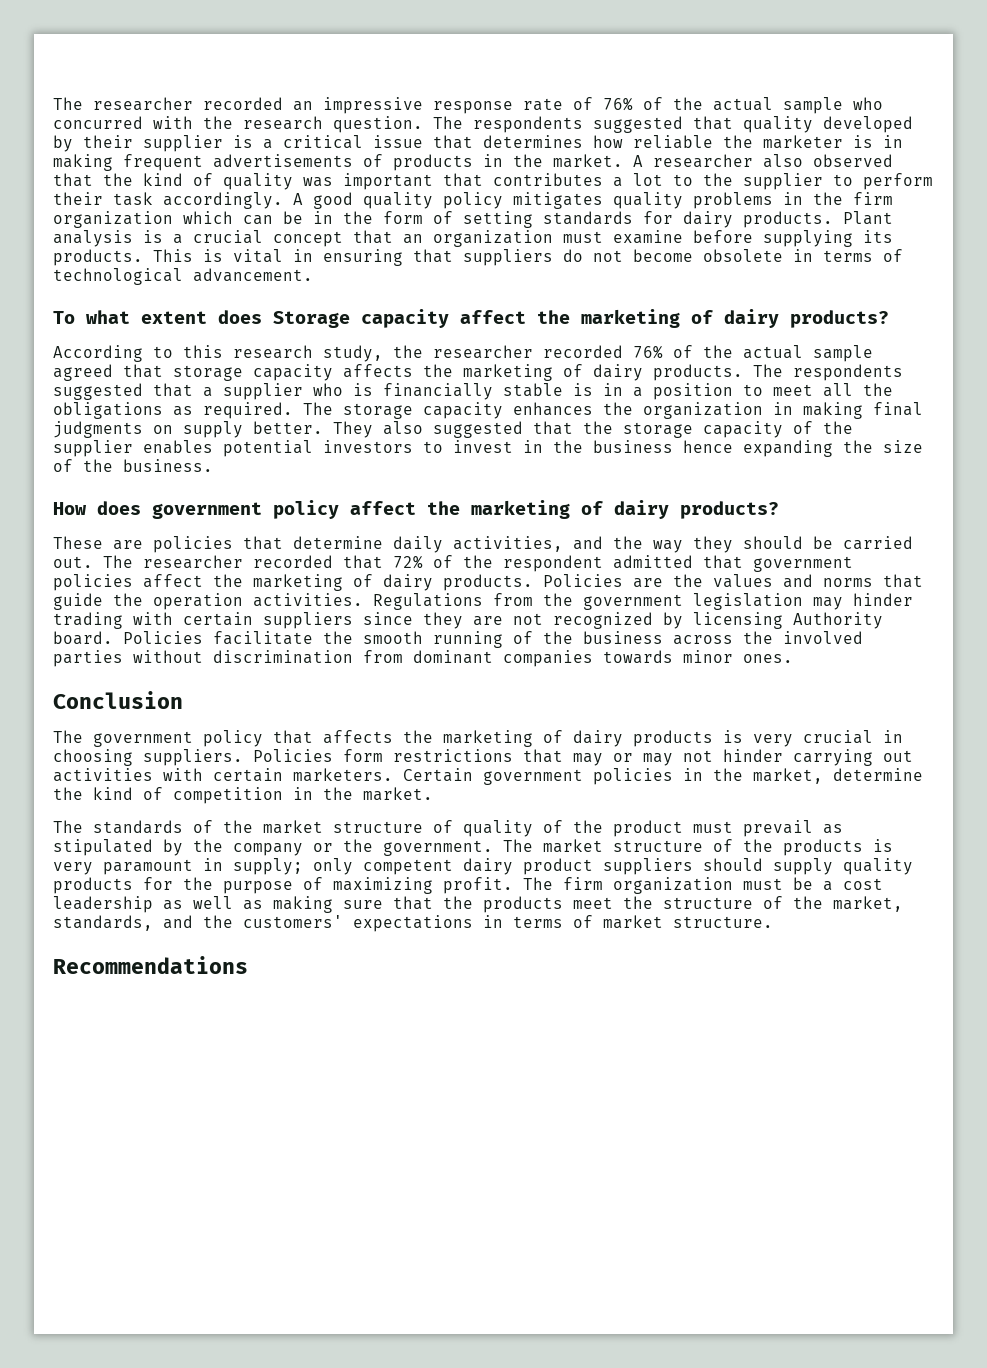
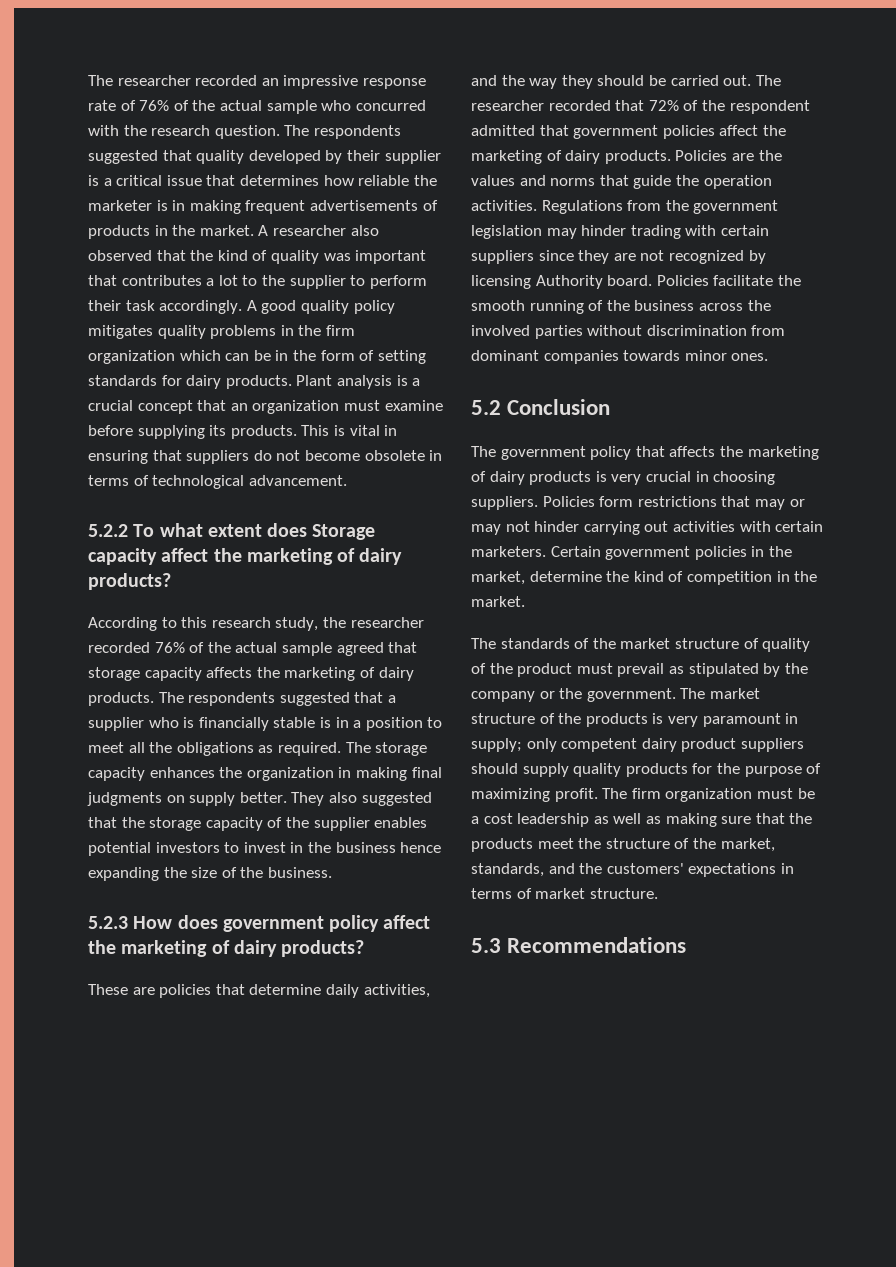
- To what extent does Storage capacity affect the marketing of dairy products?
+ 5.2.2 To what extent does Storage capacity affect the marketing of dairy products?
- How does government policy affect the marketing of dairy products?
+ 5.2.3 How does government policy affect the marketing of dairy products?
- Conclusion
+ 5.2 Conclusion
- Recommendations
+ 5.3 Recommendations

